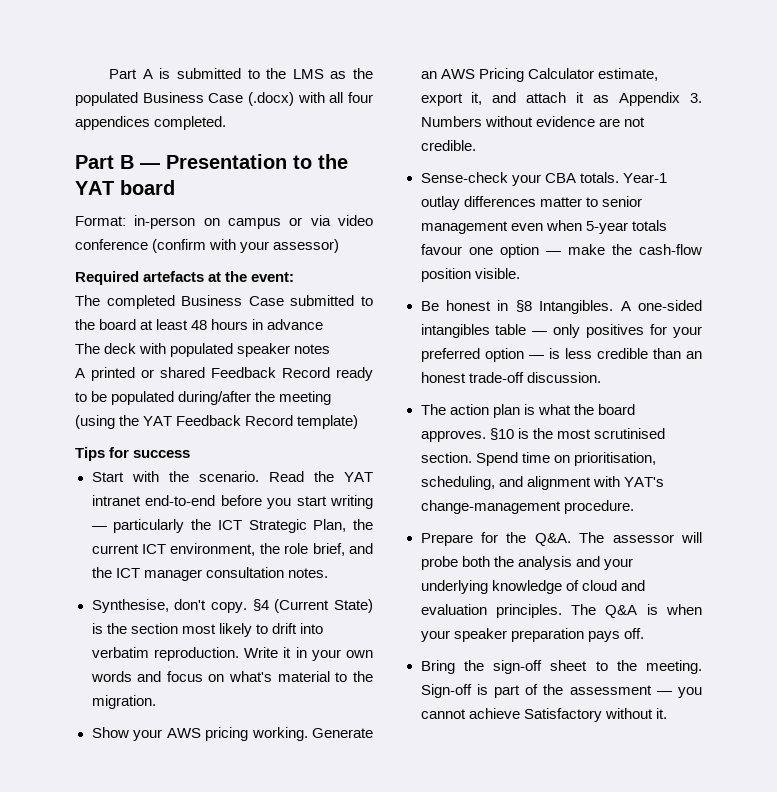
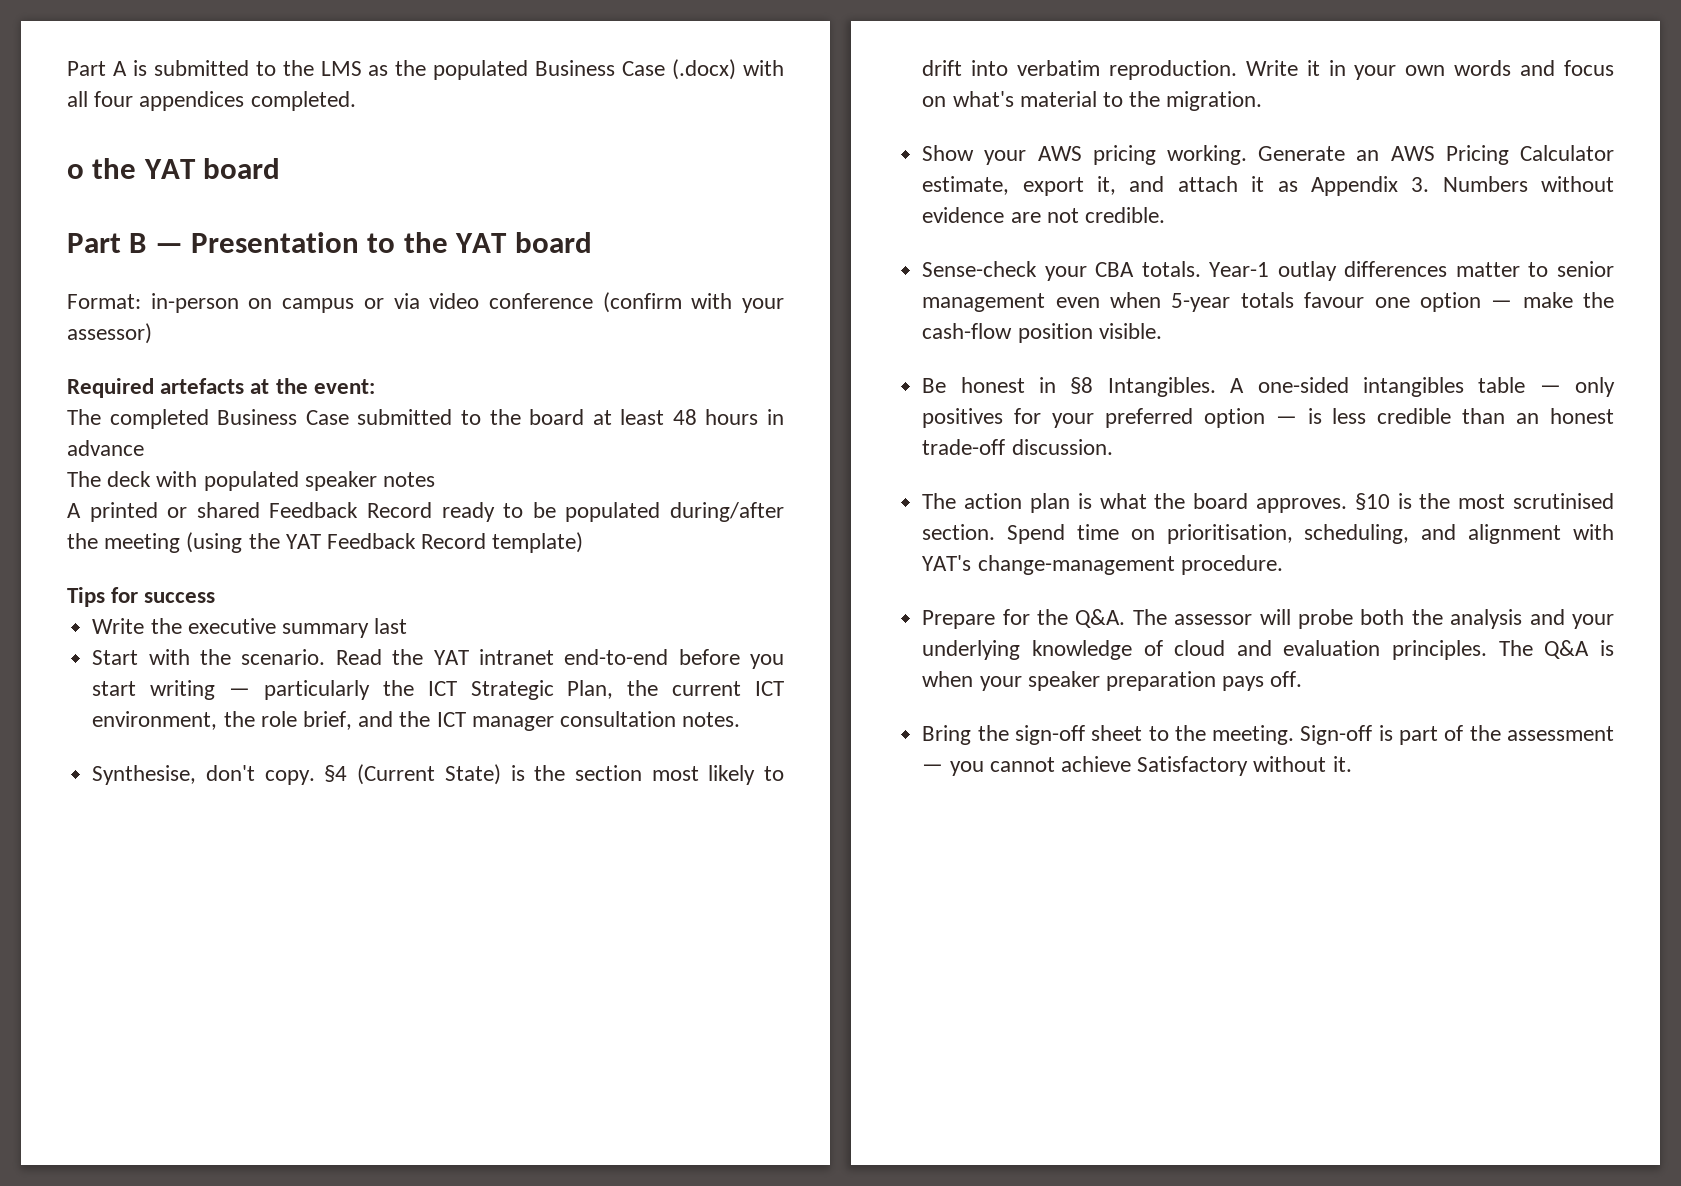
+ o the YAT board
+ Write the executive summary last

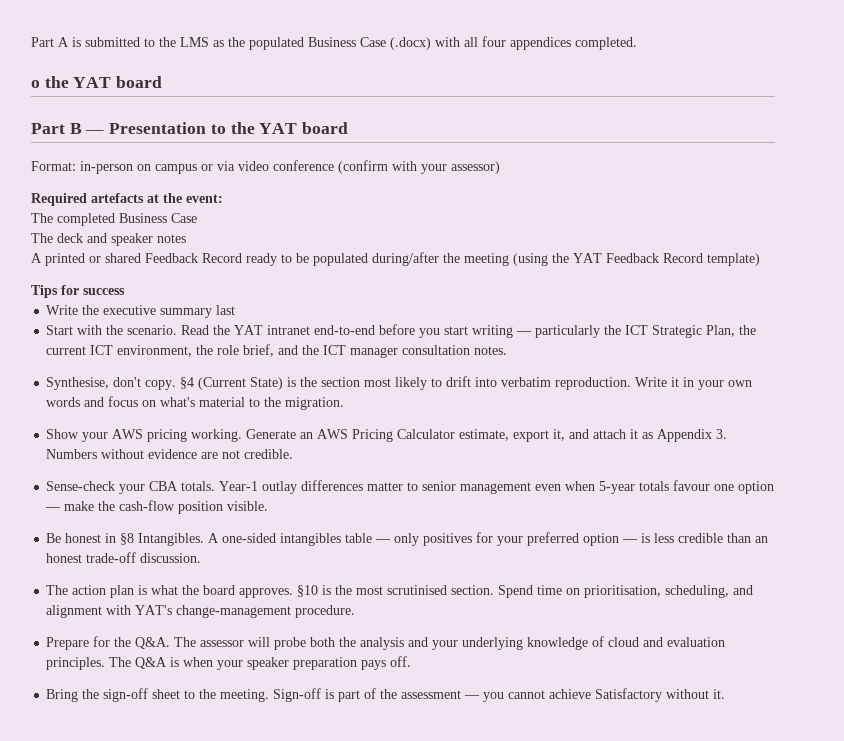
- The completed Business Case submitted to the board at least 48 hours in advance
+ The completed Business Case
- The deck with populated speaker notes
+ The deck and speaker notes

